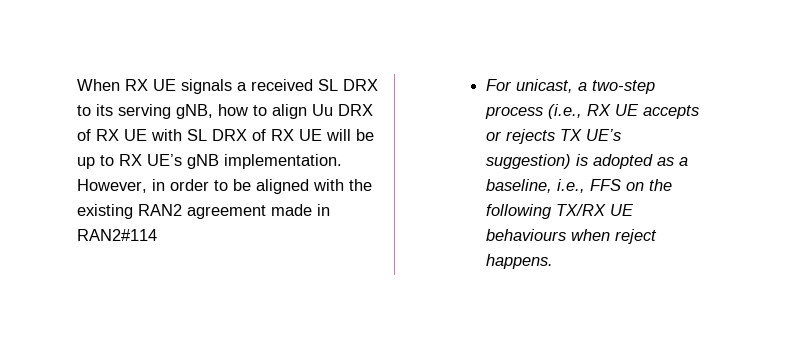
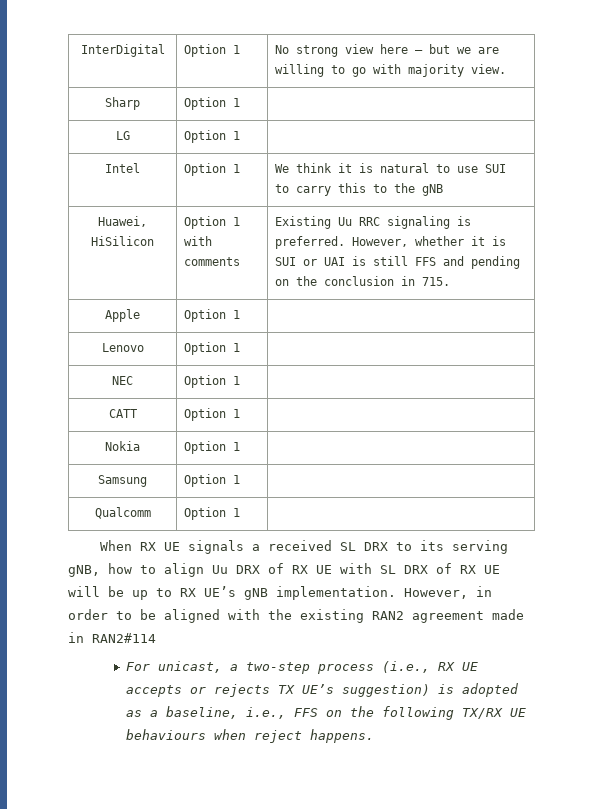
+ InterDigital | Option 1 | No strong view here – but we are willing to go with majority view.
+ Sharp | Option 1 |
+ LG | Option 1 |
+ Intel | Option 1 | We think it is natural to use SUI to carry this to the gNB
+ Huawei, HiSilicon | Option 1 with comments | Existing Uu RRC signaling is preferred. However, whether it is SUI or UAI is still FFS and pending on the conclusion in 715.
+ Apple | Option 1 |
+ Lenovo | Option 1 |
+ NEC | Option 1 |
+ CATT | Option 1 |
+ Nokia | Option 1 |
+ Samsung | Option 1 |
+ Qualcomm | Option 1 |

